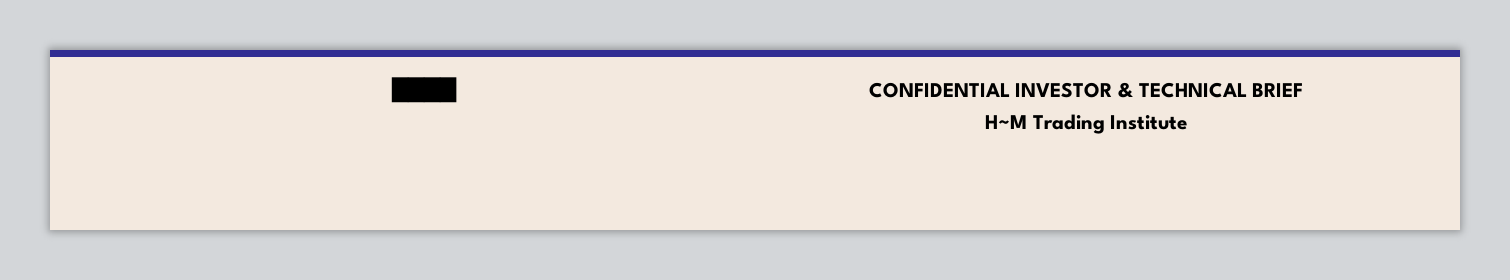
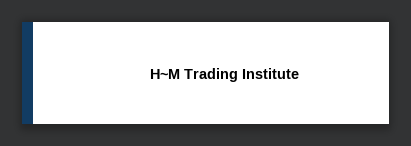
- ████
- CONFIDENTIAL INVESTOR & TECHNICAL BRIEF

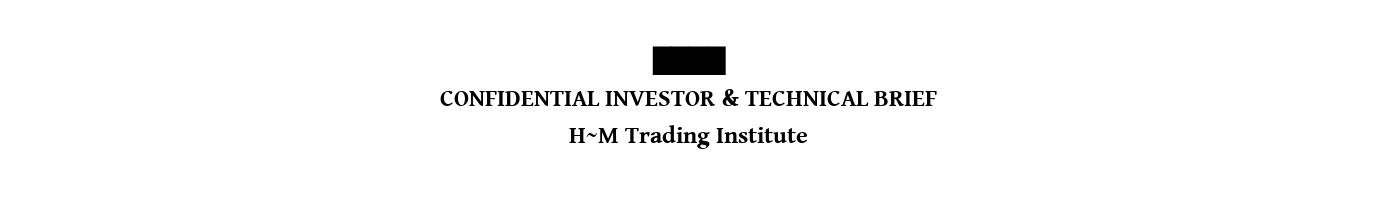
+ ████
+ CONFIDENTIAL INVESTOR & TECHNICAL BRIEF

